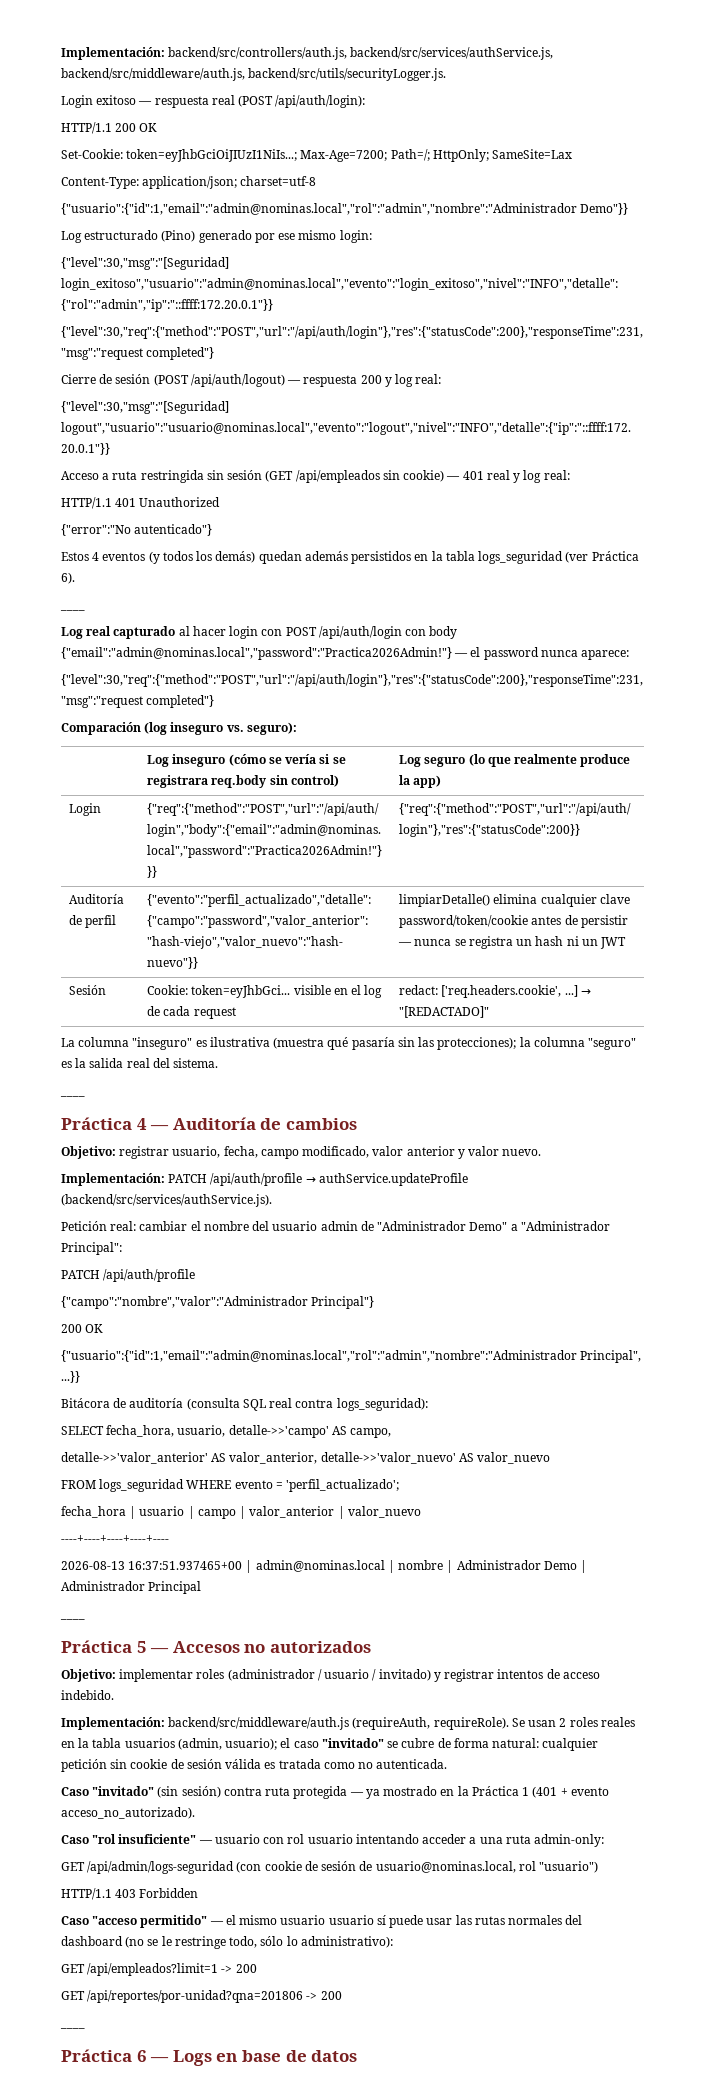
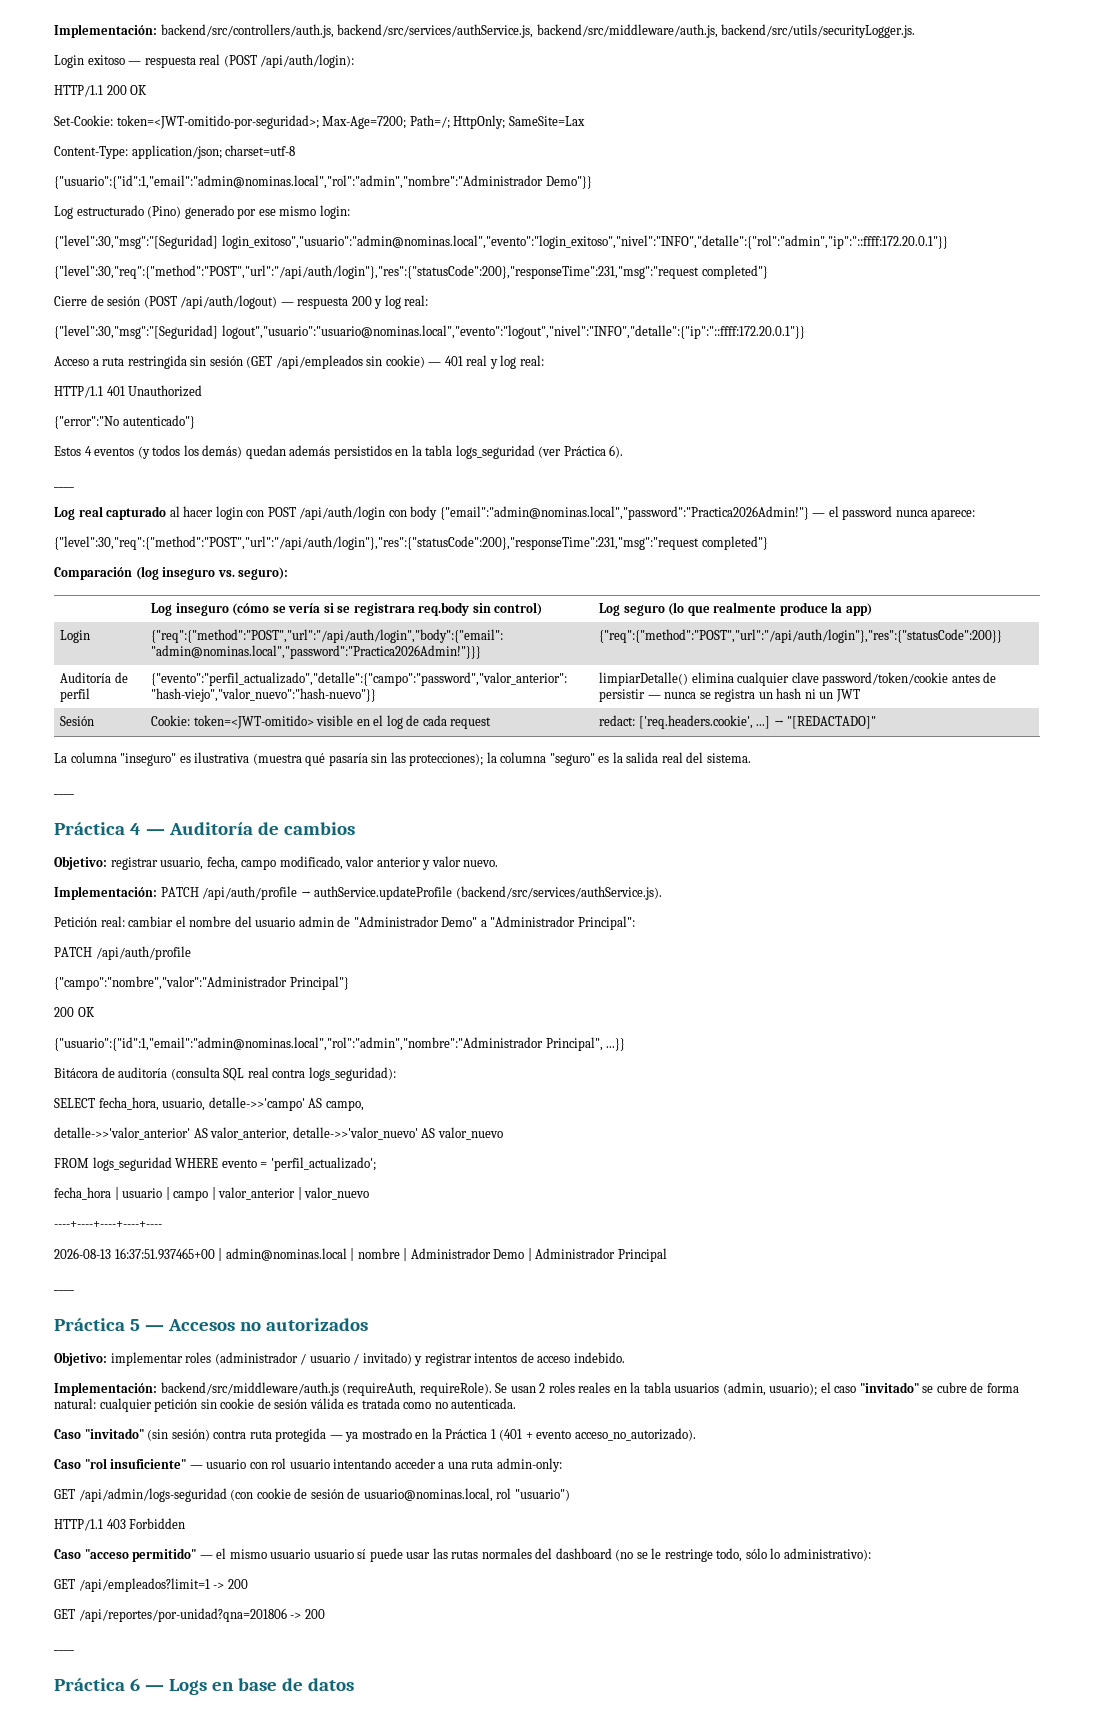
- Set-Cookie: token=eyJhbGciOiJIUzI1NiIs...; Max-Age=7200; Path=/; HttpOnly; SameSite=Lax
+ Set-Cookie: token=<JWT-omitido-por-seguridad>; Max-Age=7200; Path=/; HttpOnly; SameSite=Lax
- Sesión | Cookie: token=eyJhbGci... visible en el log de cada request | redact: ['req.headers.cookie', ...] → "[REDACTADO]"
+ Sesión | Cookie: token=<JWT-omitido> visible en el log de cada request | redact: ['req.headers.cookie', ...] → "[REDACTADO]"

